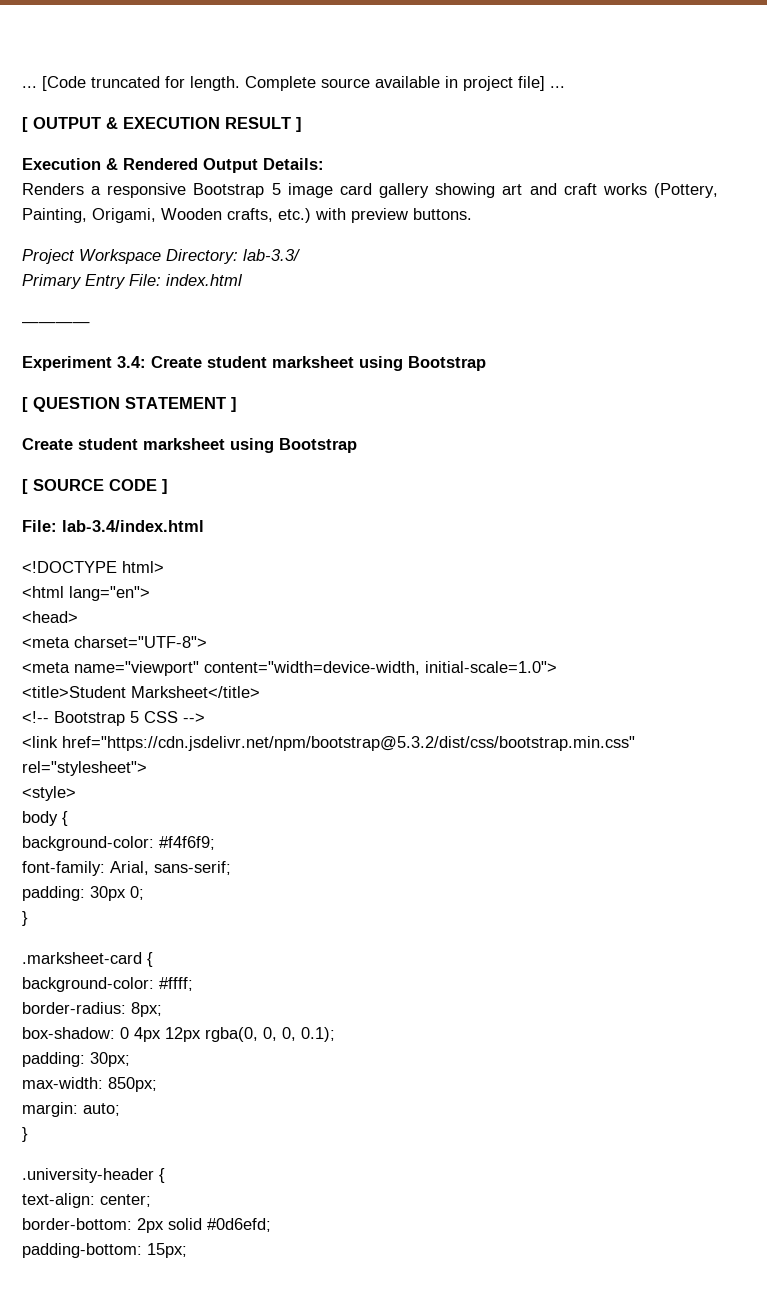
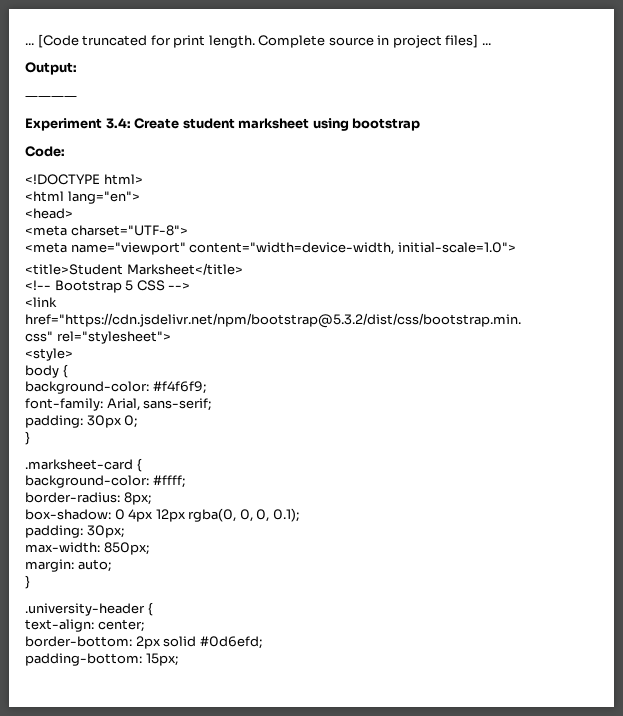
- [Code truncated for length.
+ [Code truncated for print length.
- Complete source available in project file] ...
+ Complete source in project files] ...
- [ OUTPUT & EXECUTION RESULT ]
- Execution & Rendered Output Details:
- Renders a responsive Bootstrap 5 image card gallery showing art and craft works (Pottery, Painting, Origami, Wooden crafts, etc.) with preview buttons.
- Project Workspace Directory: lab-3.3/
- Primary Entry File: index.html
+ Output:
- Experiment 3.4: Create student marksheet using Bootstrap
- [ QUESTION STATEMENT ]
- Create student marksheet using Bootstrap
- [ SOURCE CODE ]
- File: lab-3.4/index.html
+ Experiment 3.4: Create student marksheet using bootstrap
+ Code:

